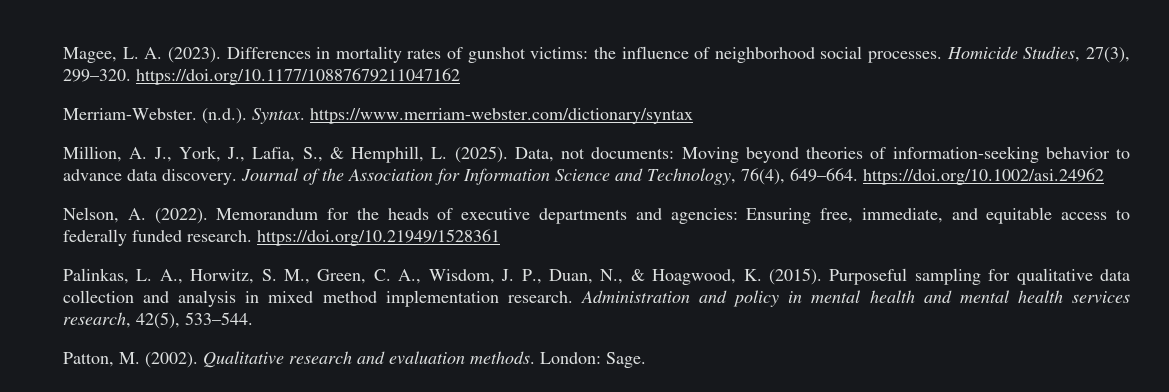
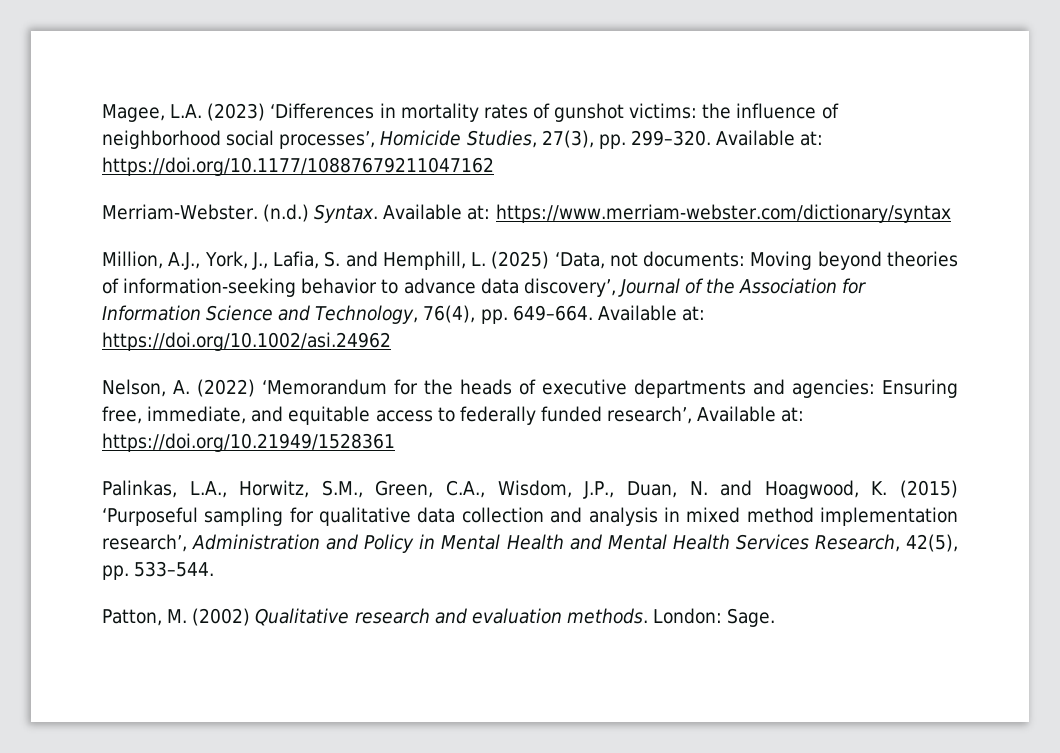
- Magee, L. A. (2023). Differences in mortality rates of gunshot victims: the influence of neighborhood social processes. Homicide Studies, 27(3), 299–320. https://doi.org/10.1177/10887679211047162
- Merriam-Webster. (n.d.). Syntax. https://www.merriam-webster.com/dictionary/syntax
+ Magee, L.A. (2023) ‘Differences in mortality rates of gunshot victims: the influence of neighborhood social processes’, Homicide Studies, 27(3), pp. 299–320. Available at: https://doi.org/10.1177/10887679211047162
+ Merriam-Webster. (n.d.) Syntax. Available at: https://www.merriam-webster.com/dictionary/syntax
- Million, A. J., York, J., Lafia, S., & Hemphill, L. (2025). Data, not documents: Moving beyond theories of information-seeking behavior to advance data discovery. Journal of the Association for Information Science and Technology, 76(4), 649–664. https://doi.org/10.1002/asi.24962
+ Million, A.J., York, J., Lafia, S. and Hemphill, L. (2025) ‘Data, not documents: Moving beyond theories of information-seeking behavior to advance data discovery’, Journal of the Association for Information Science and Technology, 76(4), pp. 649–664. Available at: https://doi.org/10.1002/asi.24962
- Nelson, A. (2022). Memorandum for the heads of executive departments and agencies: Ensuring free, immediate, and equitable access to federally funded research. https://doi.org/10.21949/1528361
+ Nelson, A. (2022) ‘Memorandum for the heads of executive departments and agencies: Ensuring free, immediate, and equitable access to federally funded research’, Available at: https://doi.org/10.21949/1528361
- Palinkas, L. A., Horwitz, S. M., Green, C. A., Wisdom, J. P., Duan, N., & Hoagwood, K. (2015). Purposeful sampling for qualitative data collection and analysis in mixed method implementation research. Administration and policy in mental health and mental health services research, 42(5), 533–544.
+ Palinkas, L.A., Horwitz, S.M., Green, C.A., Wisdom, J.P., Duan, N. and Hoagwood, K. (2015) ‘Purposeful sampling for qualitative data collection and analysis in mixed method implementation research’, Administration and Policy in Mental Health and Mental Health Services Research, 42(5), pp. 533–544.
- Patton, M. (2002). Qualitative research and evaluation methods.
+ Patton, M. (2002) Qualitative research and evaluation methods.

